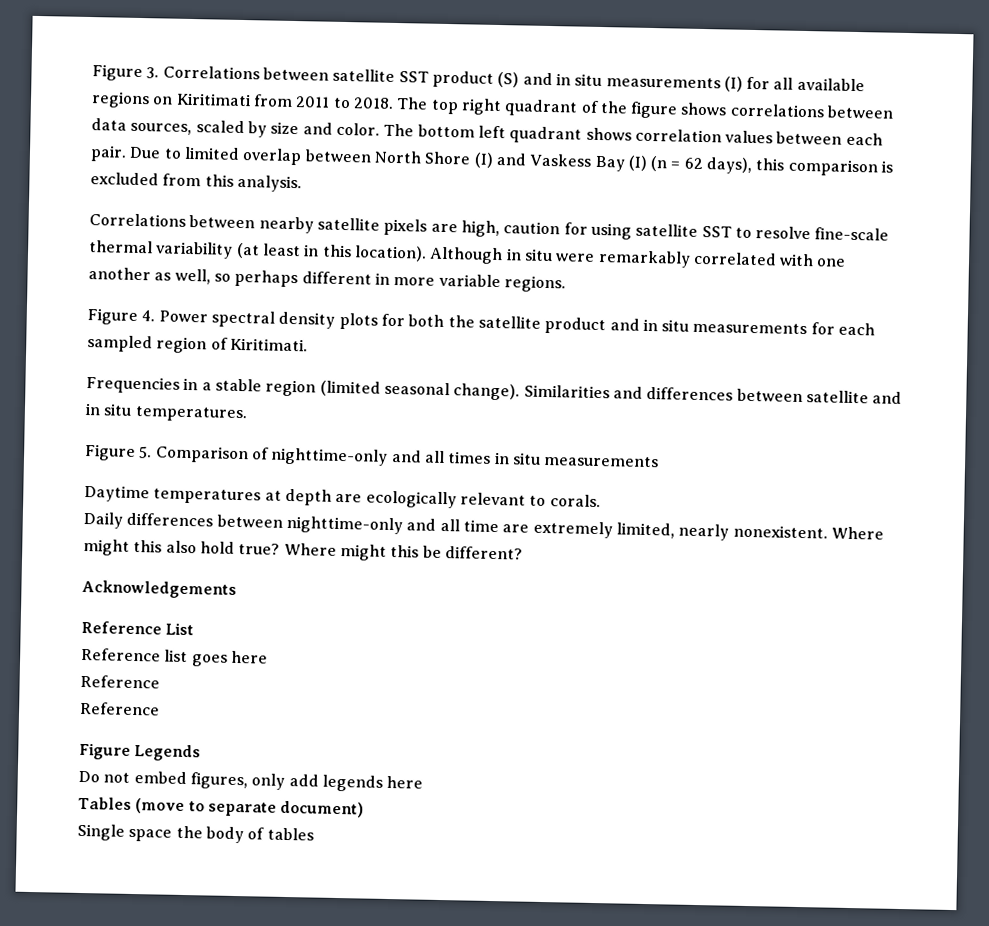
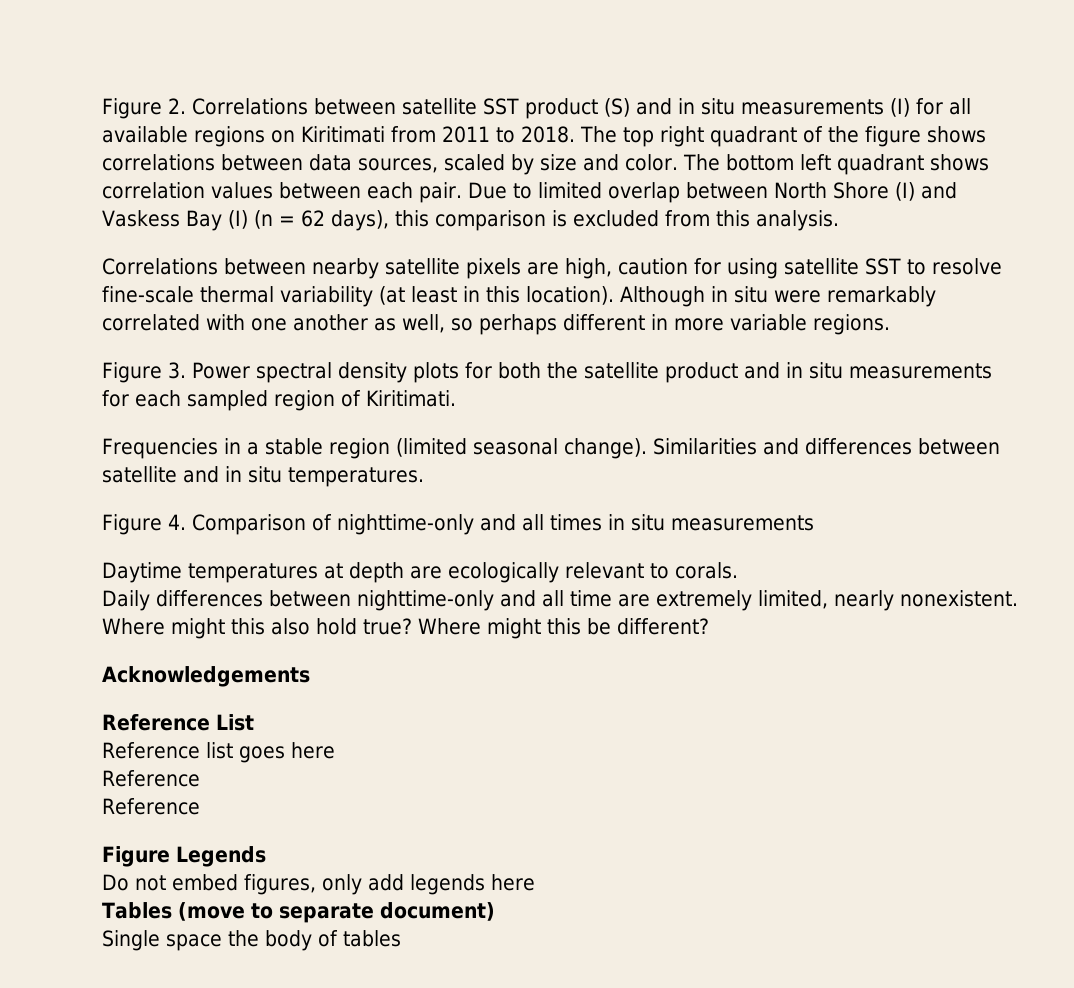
- Figure 3. Correlations between satellite SST product (S) and in situ measurements (I) for all available regions on Kiritimati from 2011 to 2018.
+ Figure 2. Correlations between satellite SST product (S) and in situ measurements (I) for all available regions on Kiritimati from 2011 to 2018.
- Figure 4. Power spectral density plots for both the satellite product and in situ measurements for each sampled region of Kiritimati.
+ Figure 3. Power spectral density plots for both the satellite product and in situ measurements for each sampled region of Kiritimati.
- Figure 5. Comparison of nighttime-only and all times in situ measurements
+ Figure 4. Comparison of nighttime-only and all times in situ measurements

